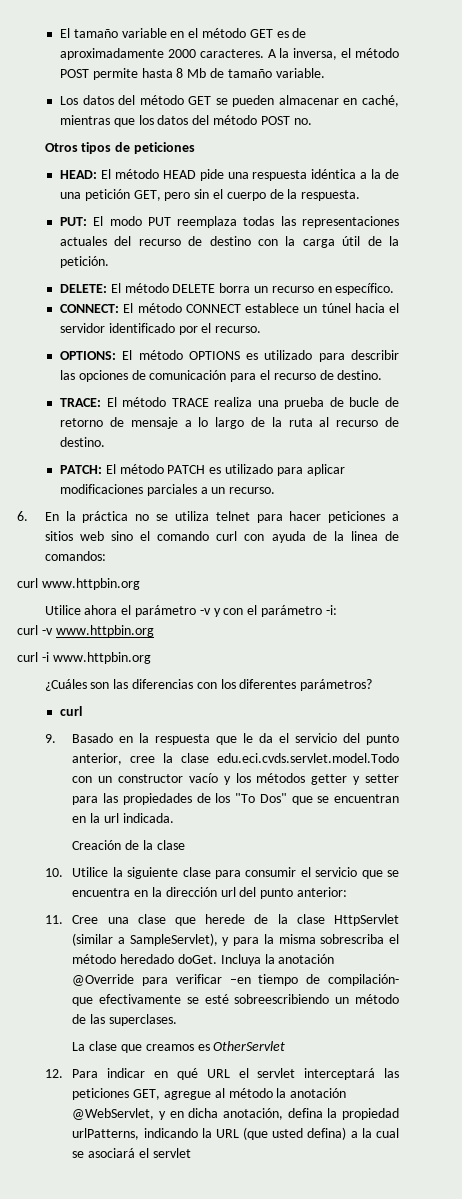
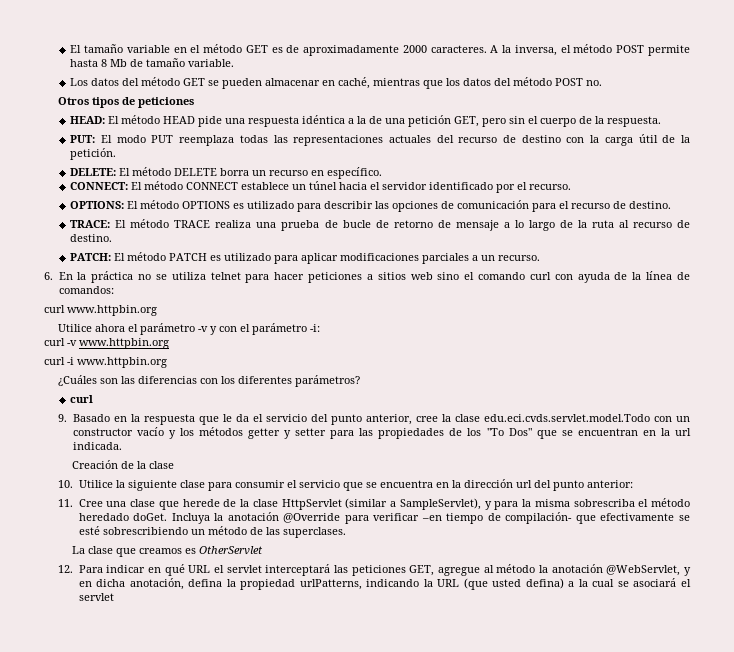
- 6. En la práctica no se utiliza telnet para hacer peticiones a sitios web sino el comando curl con ayuda de la linea de comandos:
+ 6. En la práctica no se utiliza telnet para hacer peticiones a sitios web sino el comando curl con ayuda de la línea de comandos:
- Incluya la anotación @Override para verificar –en tiempo de compilación- que efectivamente se esté sobreescribiendo un método de las superclases.
+ Incluya la anotación @Override para verificar –en tiempo de compilación- que efectivamente se esté sobrescribiendo un método de las superclases.

